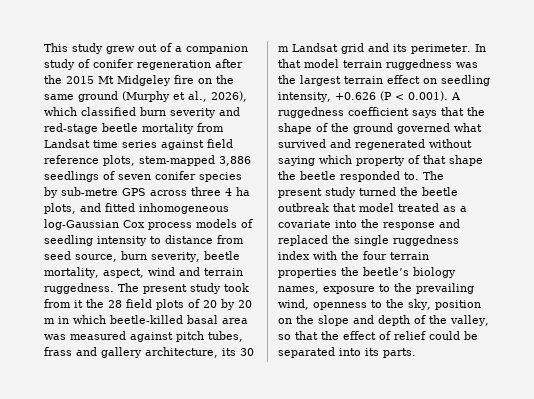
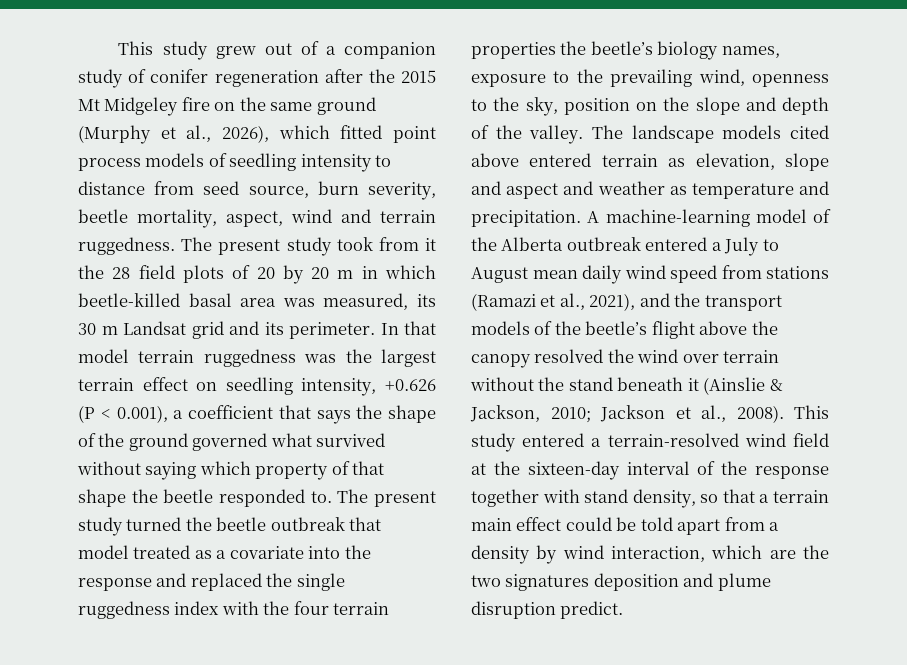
- This study grew out of a companion study of conifer regeneration after the 2015 Mt Midgeley fire on the same ground (Murphy et al., 2026), which classified burn severity and red-stage beetle mortality from Landsat time series against field reference plots, stem-mapped 3,886 seedlings of seven conifer species by sub-metre GPS across three 4 ha plots, and fitted inhomogeneous log-Gaussian Cox process models of seedling intensity to distance from seed source, burn severity, beetle mortality, aspect, wind and terrain ruggedness.
+ This study grew out of a companion study of conifer regeneration after the 2015 Mt Midgeley fire on the same ground (Murphy et al., 2026), which fitted point process models of seedling intensity to distance from seed source, burn severity, beetle mortality, aspect, wind and terrain ruggedness.
- The present study took from it the 28 field plots of 20 by 20 m in which beetle-killed basal area was measured against pitch tubes, frass and gallery architecture, its 30 m Landsat grid and its perimeter.
+ The present study took from it the 28 field plots of 20 by 20 m in which beetle-killed basal area was measured, its 30 m Landsat grid and its perimeter.
- In that model terrain ruggedness was the largest terrain effect on seedling intensity, +0.626 (P < 0.001). A ruggedness coefficient says that the shape of the ground governed what survived and regenerated without saying which property of that shape the beetle responded to.
+ In that model terrain ruggedness was the largest terrain effect on seedling intensity, +0.626 (P < 0.001), a coefficient that says the shape of the ground governed what survived without saying which property of that shape the beetle responded to.
- The present study turned the beetle outbreak that model treated as a covariate into the response and replaced the single ruggedness index with the four terrain properties the beetle’s biology names, exposure to the prevailing wind, openness to the sky, position on the slope and depth of the valley, so that the effect of relief could be separated into its parts.
+ The present study turned the beetle outbreak that model treated as a covariate into the response and replaced the single ruggedness index with the four terrain properties the beetle’s biology names, exposure to the prevailing wind, openness to the sky, position on the slope and depth of the valley. The landscape models cited above entered terrain as elevation, slope and aspect and weather as temperature and precipitation. A machine-learning model of the Alberta outbreak entered a July to August mean daily wind speed from stations (Ramazi et al., 2021), and the transport models of the beetle’s flight above the canopy resolved the wind over terrain without the stand beneath it (Ainslie & Jackson, 2010; Jackson et al., 2008). This study entered a terrain-resolved wind field at the sixteen-day interval of the response together with stand density, so that a terrain main effect could be told apart from a density by wind interaction, which are the two signatures deposition and plume disruption predict.

